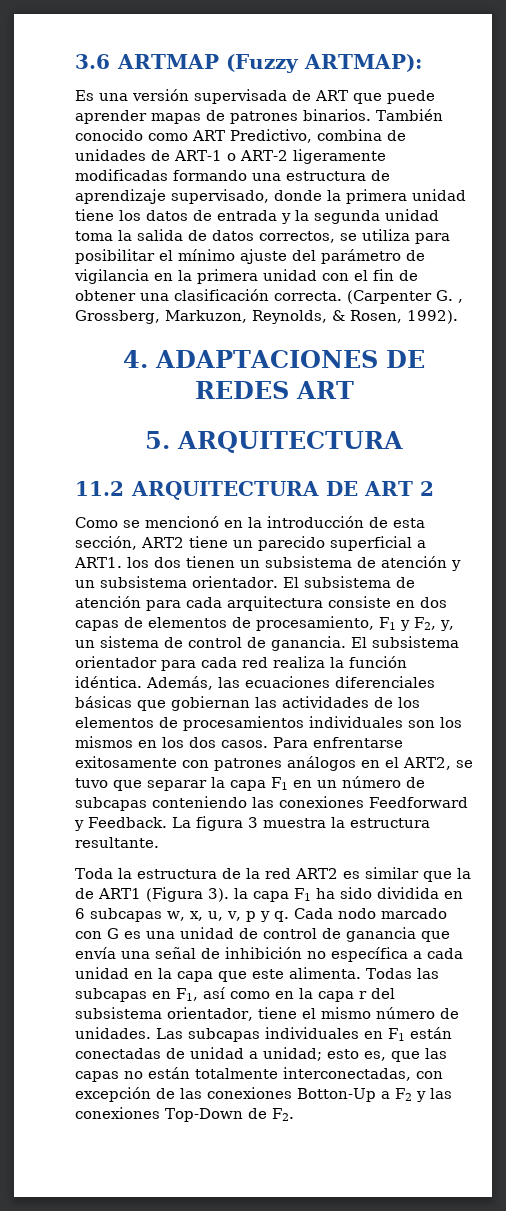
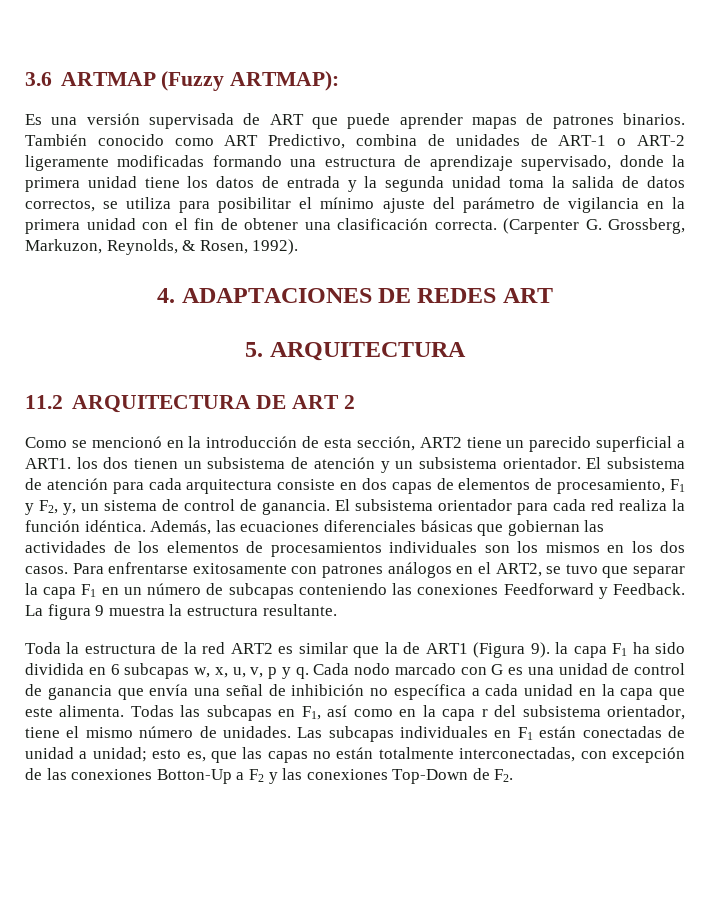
- (Carpenter G. , Grossberg, Markuzon, Reynolds, & Rosen, 1992).
+ (Carpenter G. Grossberg, Markuzon, Reynolds, & Rosen, 1992).
- La figura 3 muestra la estructura resultante.
+ La figura 9 muestra la estructura resultante.
- Toda la estructura de la red ART2 es similar que la de ART1 (Figura 3). la capa F1 ha sido dividida en 6 subcapas w, x, u, v, p y q.
+ Toda la estructura de la red ART2 es similar que la de ART1 (Figura 9). la capa F1 ha sido dividida en 6 subcapas w, x, u, v, p y q.

